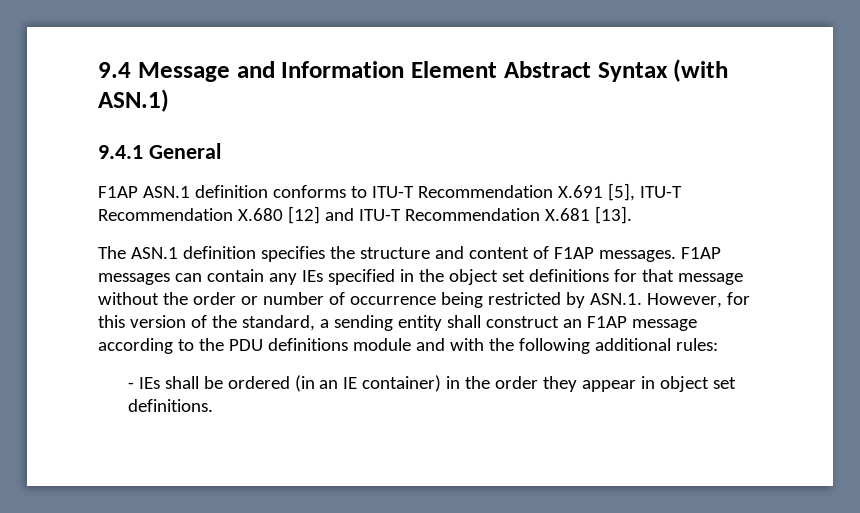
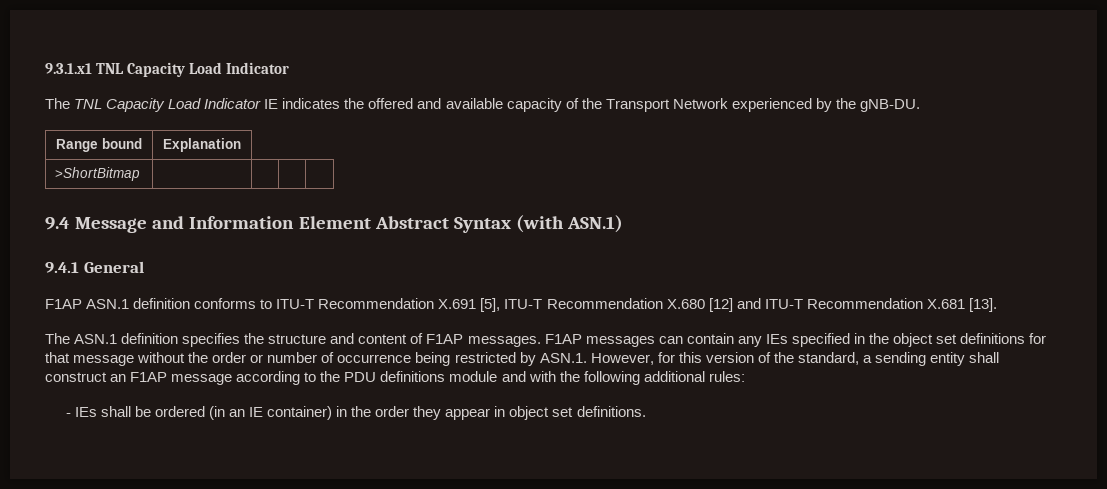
+ 9.3.1.x1 TNL Capacity Load Indicator
+ The TNL Capacity Load Indicator IE indicates the offered and available capacity of the Transport Network experienced by the gNB-DU.
+ Range bound | Explanation
+ >ShortBitmap | | | |

